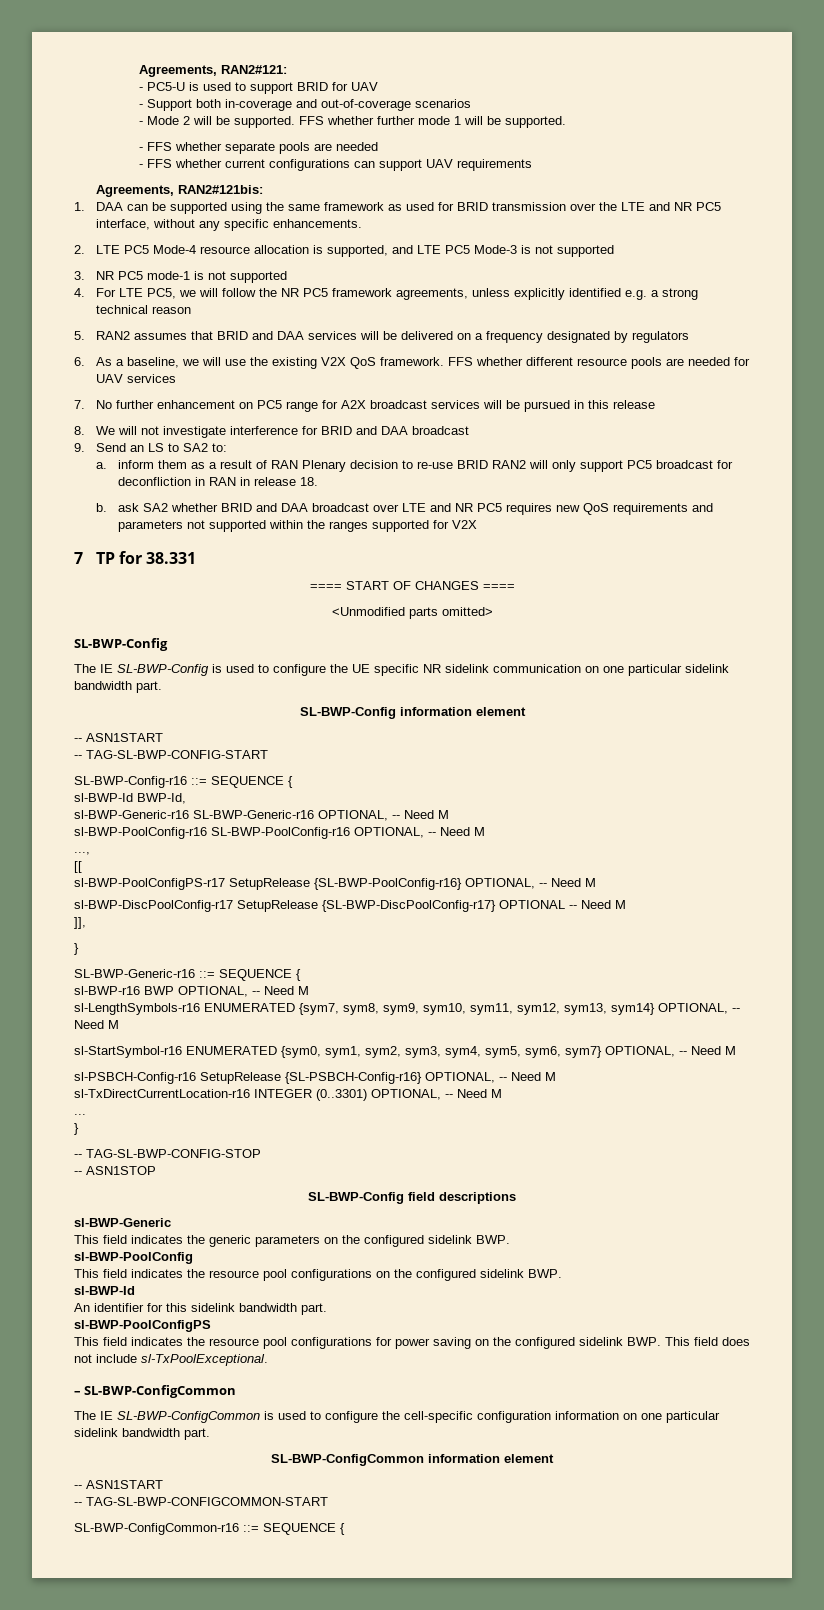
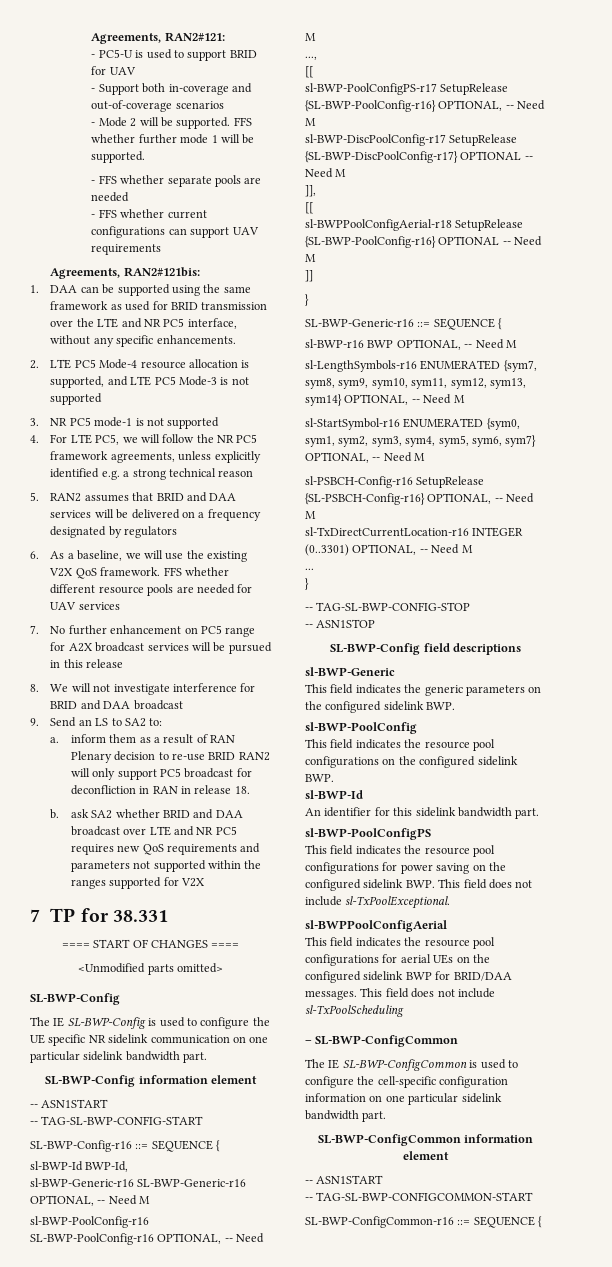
  ]],
+ [[
+ sl-BWPPoolConfigAerial-r18 SetupRelease {SL-BWP-PoolConfig-r16} OPTIONAL -- Need M
+ ]]
+ sl-BWPPoolConfigAerial
+ This field indicates the resource pool configurations for aerial UEs on the configured sidelink BWP for BRID/DAA messages. This field does not include sl-TxPoolScheduling

